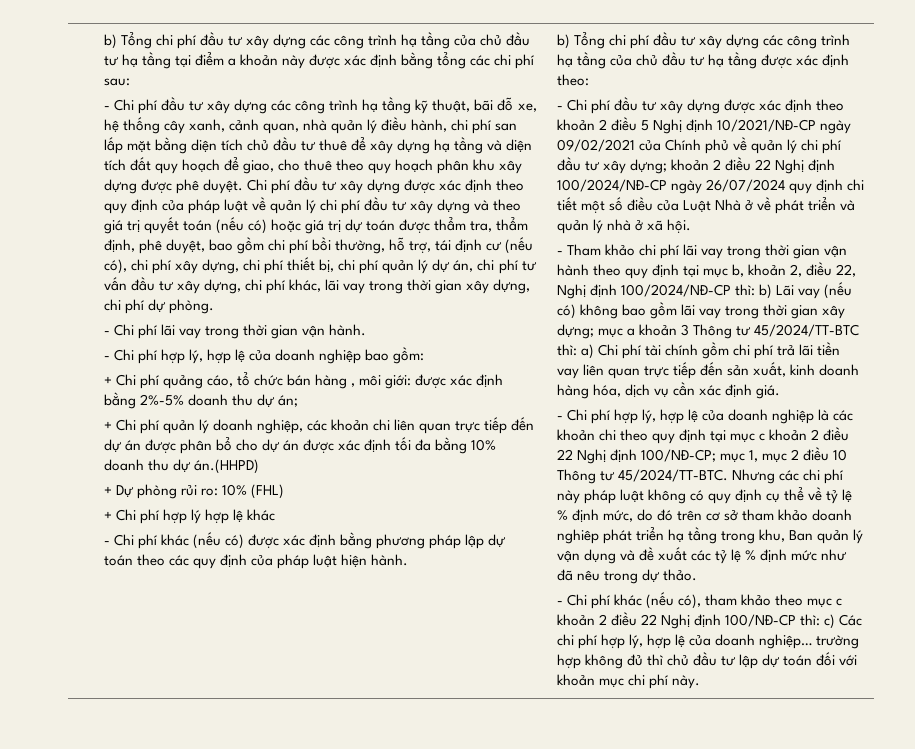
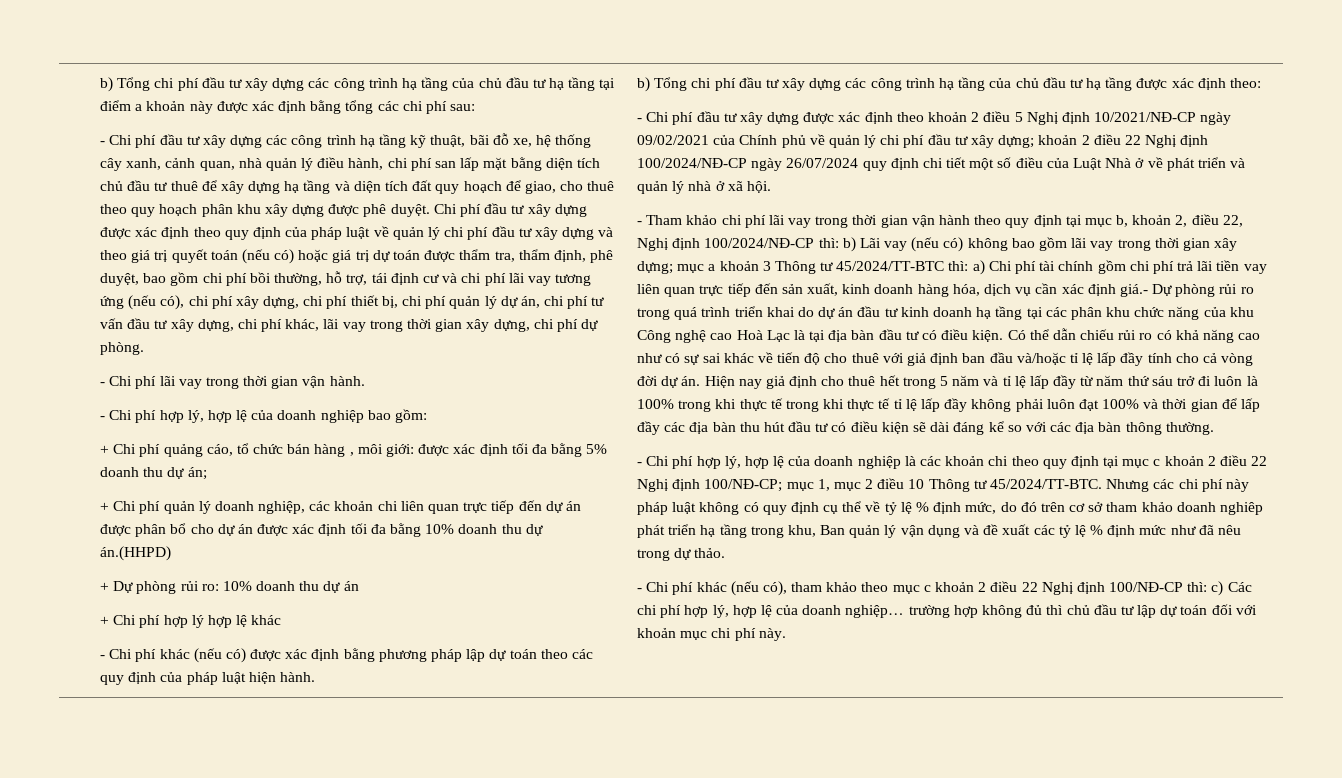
- Chi phí đầu tư xây dựng được xác định theo quy định của pháp luật về quản lý chi phí đầu tư xây dựng và theo giá trị quyết toán (nếu có) hoặc giá trị dự toán được thẩm tra, thẩm định, phê duyệt, bao gồm chi phí bồi thường, hỗ trợ, tái định cư (nếu có), chi phí xây dựng, chi phí thiết bị, chi phí quản lý dự án, chi phí tư vấn đầu tư xây dựng, chi phí khác, lãi vay trong thời gian xây dựng, chi phí dự phòng.
+ Chi phí đầu tư xây dựng được xác định theo quy định của pháp luật về quản lý chi phí đầu tư xây dựng và theo giá trị quyết toán (nếu có) hoặc giá trị dự toán được thẩm tra, thẩm định, phê duyệt, bao gồm chi phí bồi thường, hỗ trợ, tái định cư và chi phí lãi vay tương ứng (nếu có), chi phí xây dựng, chi phí thiết bị, chi phí quản lý dự án, chi phí tư vấn đầu tư xây dựng, chi phí khác, lãi vay trong thời gian xây dựng, chi phí dự phòng.
- + Chi phí quảng cáo, tổ chức bán hàng , môi giới: được xác định bằng 2%-5% doanh thu dự án;
+ + Chi phí quảng cáo, tổ chức bán hàng , môi giới: được xác định tối đa bằng 5% doanh thu dự án;
- + Dự phòng rủi ro: 10% (FHL)
+ + Dự phòng rủi ro: 10% doanh thu dự án
- a) Chi phí tài chính gồm chi phí trả lãi tiền vay liên quan trực tiếp đến sản xuất, kinh doanh hàng hóa, dịch vụ cần xác định giá.
+ a) Chi phí tài chính gồm chi phí trả lãi tiền vay liên quan trực tiếp đến sản xuất, kinh doanh hàng hóa, dịch vụ cần xác định giá.- Dự phòng rủi ro trong quá trình triển khai do dự án đầu tư kinh doanh hạ tầng tại các phân khu chức năng của khu Công nghệ cao Hoà Lạc là tại địa bàn đầu tư có điều kiện. Có thể dẫn chiếu rủi ro có khả năng cao như có sự sai khác về tiến độ cho thuê với giả định ban đầu và/hoặc tỉ lệ lấp đầy tính cho cả vòng đời dự án. Hiện nay giả định cho thuê hết trong 5 năm và tỉ lệ lấp đầy từ năm thứ sáu trở đi luôn là 100% trong khi thực tế trong khi thực tế tỉ lệ lấp đầy không phải luôn đạt 100% và thời gian để lấp đầy các địa bàn thu hút đầu tư có điều kiện sẽ dài đáng kể so với các địa bàn thông thường.

